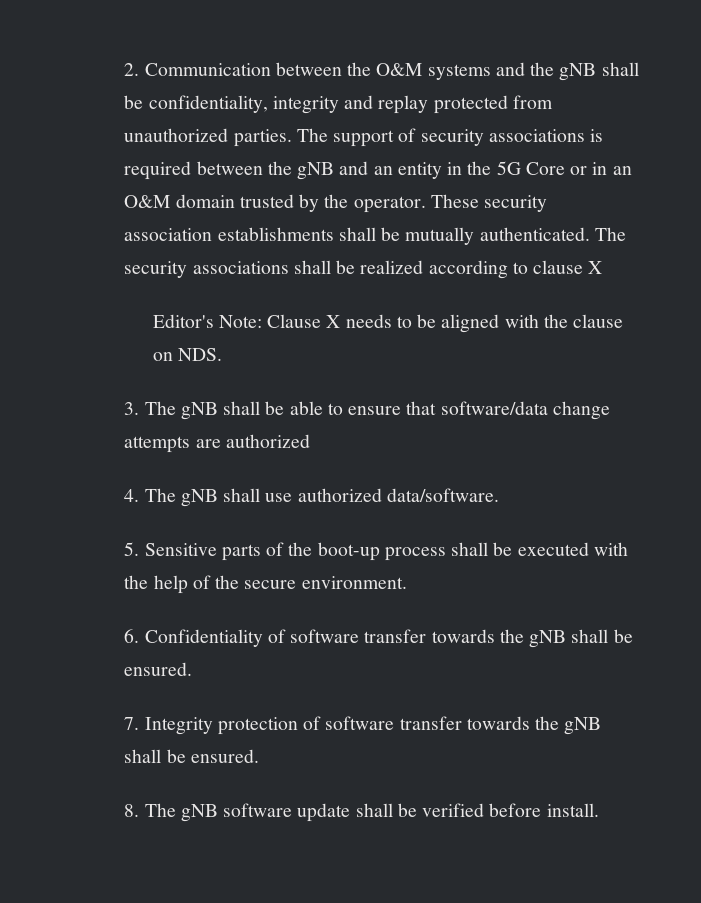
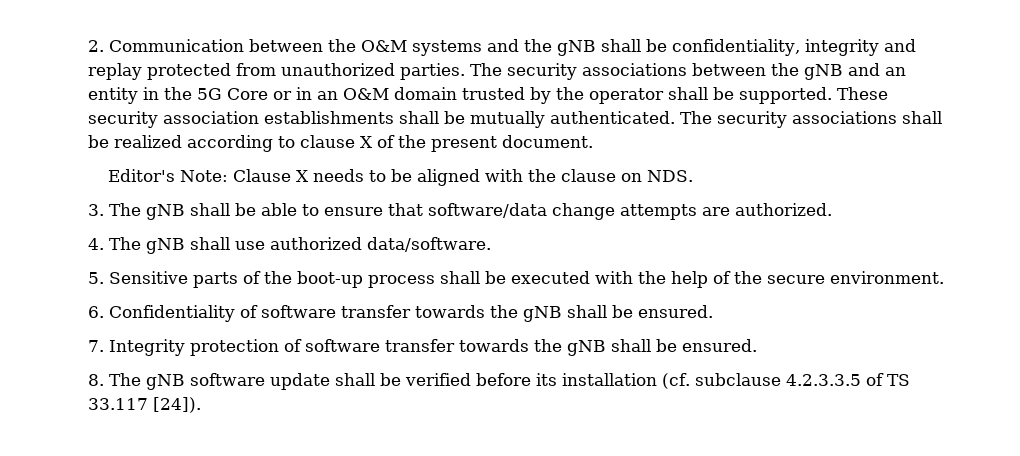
- The support of security associations is required between the gNB and an entity in the 5G Core or in an O&M domain trusted by the operator.
+ The security associations between the gNB and an entity in the 5G Core or in an O&M domain trusted by the operator shall be supported.
- The security associations shall be realized according to clause X
+ The security associations shall be realized according to clause X of the present document.
- 3. The gNB shall be able to ensure that software/data change attempts are authorized
+ 3. The gNB shall be able to ensure that software/data change attempts are authorized.
- 8. The gNB software update shall be verified before install.
+ 8. The gNB software update shall be verified before its installation (cf. subclause 4.2.3.3.5 of TS 33.117 [24]).

